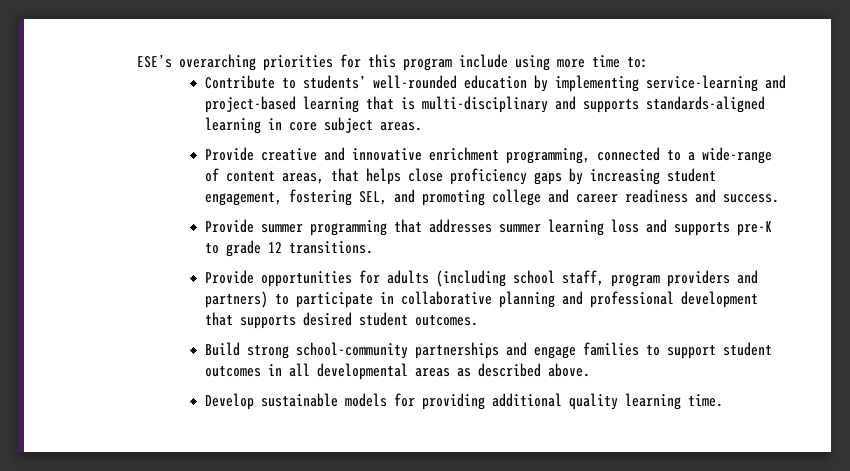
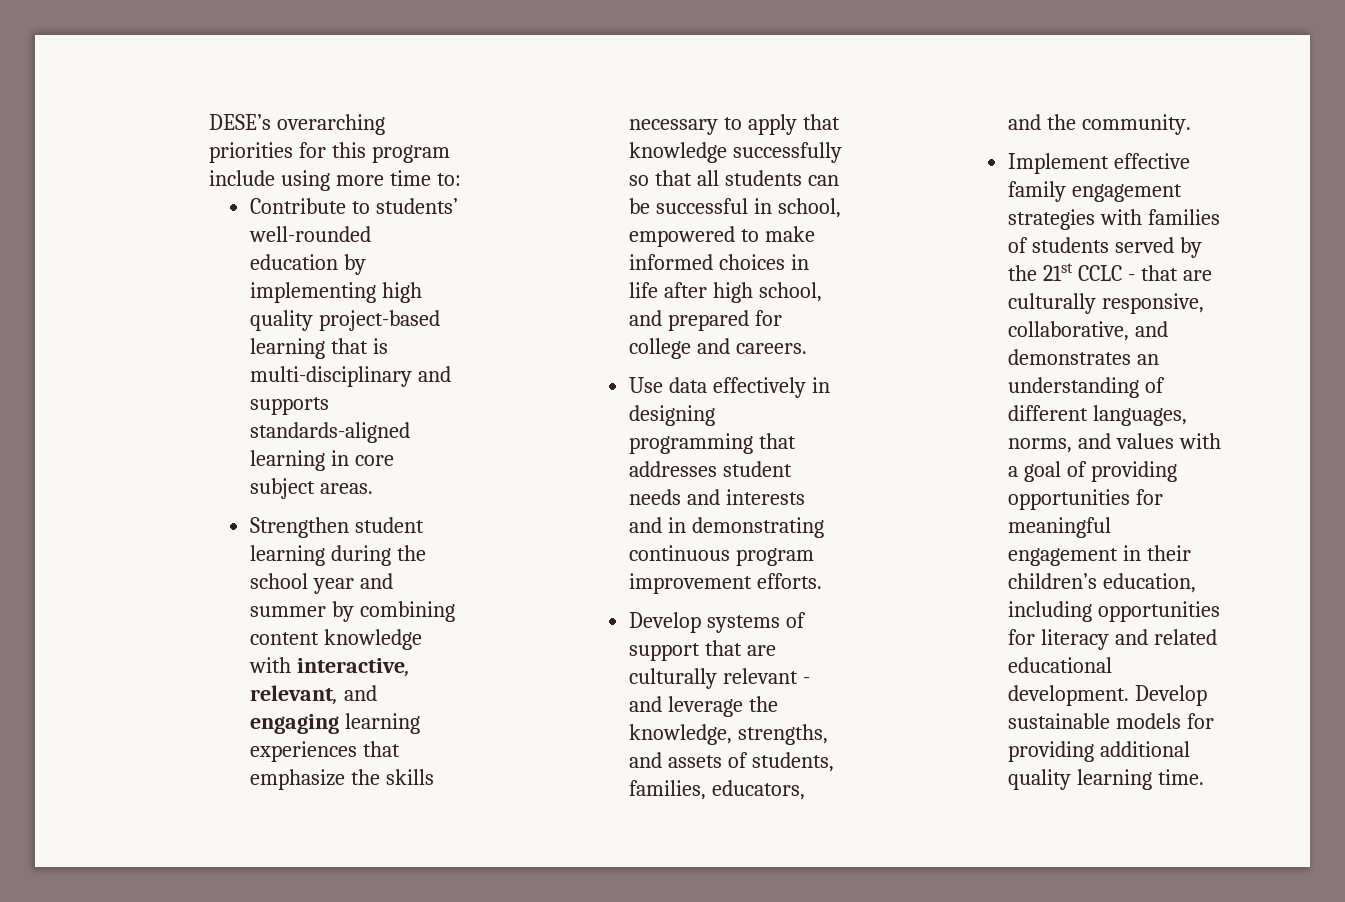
- ESE’s overarching priorities for this program include using more time to:
+ DESE’s overarching priorities for this program include using more time to:
- Contribute to students’ well-rounded education by implementing service-learning and project-based learning that is multi-disciplinary and supports standards-aligned learning in core subject areas.
+ Contribute to students’ well-rounded education by implementing high quality project-based learning that is multi-disciplinary and supports standards-aligned learning in core subject areas.
- Provide creative and innovative enrichment programming, connected to a wide-range of content areas, that helps close proficiency gaps by increasing student engagement, fostering SEL, and promoting college and career readiness and success.
- Provide summer programming that addresses summer learning loss and supports pre-K to grade 12 transitions.
- Provide opportunities for adults (including school staff, program providers and partners) to participate in collaborative planning and professional development that supports desired student outcomes.
- Build strong school-community partnerships and engage families to support student outcomes in all developmental areas as described above.
- Develop sustainable models for providing additional quality learning time.
+ Strengthen student learning during the school year and summer by combining content knowledge with interactive, relevant, and engaging learning experiences that emphasize the skills necessary to apply that knowledge successfully so that all students can be successful in school, empowered to make informed choices in life after high school, and prepared for college and careers.
+ Use data effectively in designing programming that addresses student needs and interests and in demonstrating continuous program improvement efforts.
+ Develop systems of support that are culturally relevant - and leverage the knowledge, strengths, and assets of students, families, educators, and the community.
+ Implement effective family engagement strategies with families of students served by the 21st CCLC - that are culturally responsive, collaborative, and demonstrates an understanding of different languages, norms, and values with a goal of providing opportunities for meaningful engagement in their children’s education, including opportunities for literacy and related educational development. Develop sustainable models for providing additional quality learning time.

